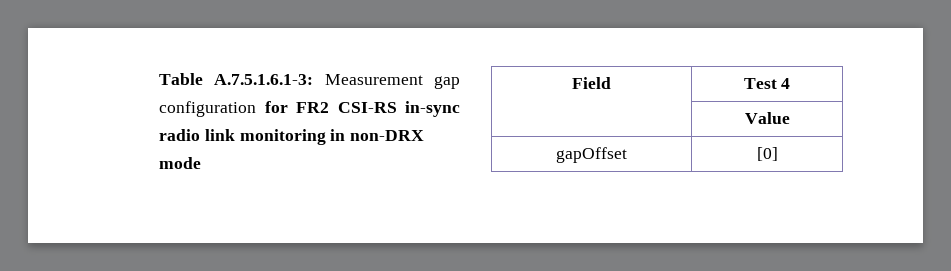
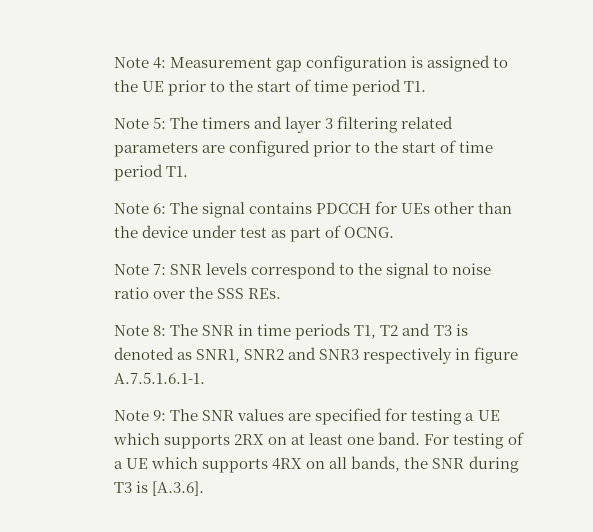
- Table A.7.5.1.6.1-3: Measurement gap configuration for FR2 CSI-RS in-sync radio link monitoring in non-DRX mode
- Field | Test 4
- | Value
- gapOffset | [0]
+ Note 4: Measurement gap configuration is assigned to the UE prior to the start of time period T1.
+ Note 5: The timers and layer 3 filtering related parameters are configured prior to the start of time period T1.
+ Note 6: The signal contains PDCCH for UEs other than the device under test as part of OCNG.
+ Note 7: SNR levels correspond to the signal to noise ratio over the SSS REs.
+ Note 8: The SNR in time periods T1, T2 and T3 is denoted as SNR1, SNR2 and SNR3 respectively in figure A.7.5.1.6.1-1.
+ Note 9: The SNR values are specified for testing a UE which supports 2RX on at least one band. For testing of a UE which supports 4RX on all bands, the SNR during T3 is [A.3.6].

